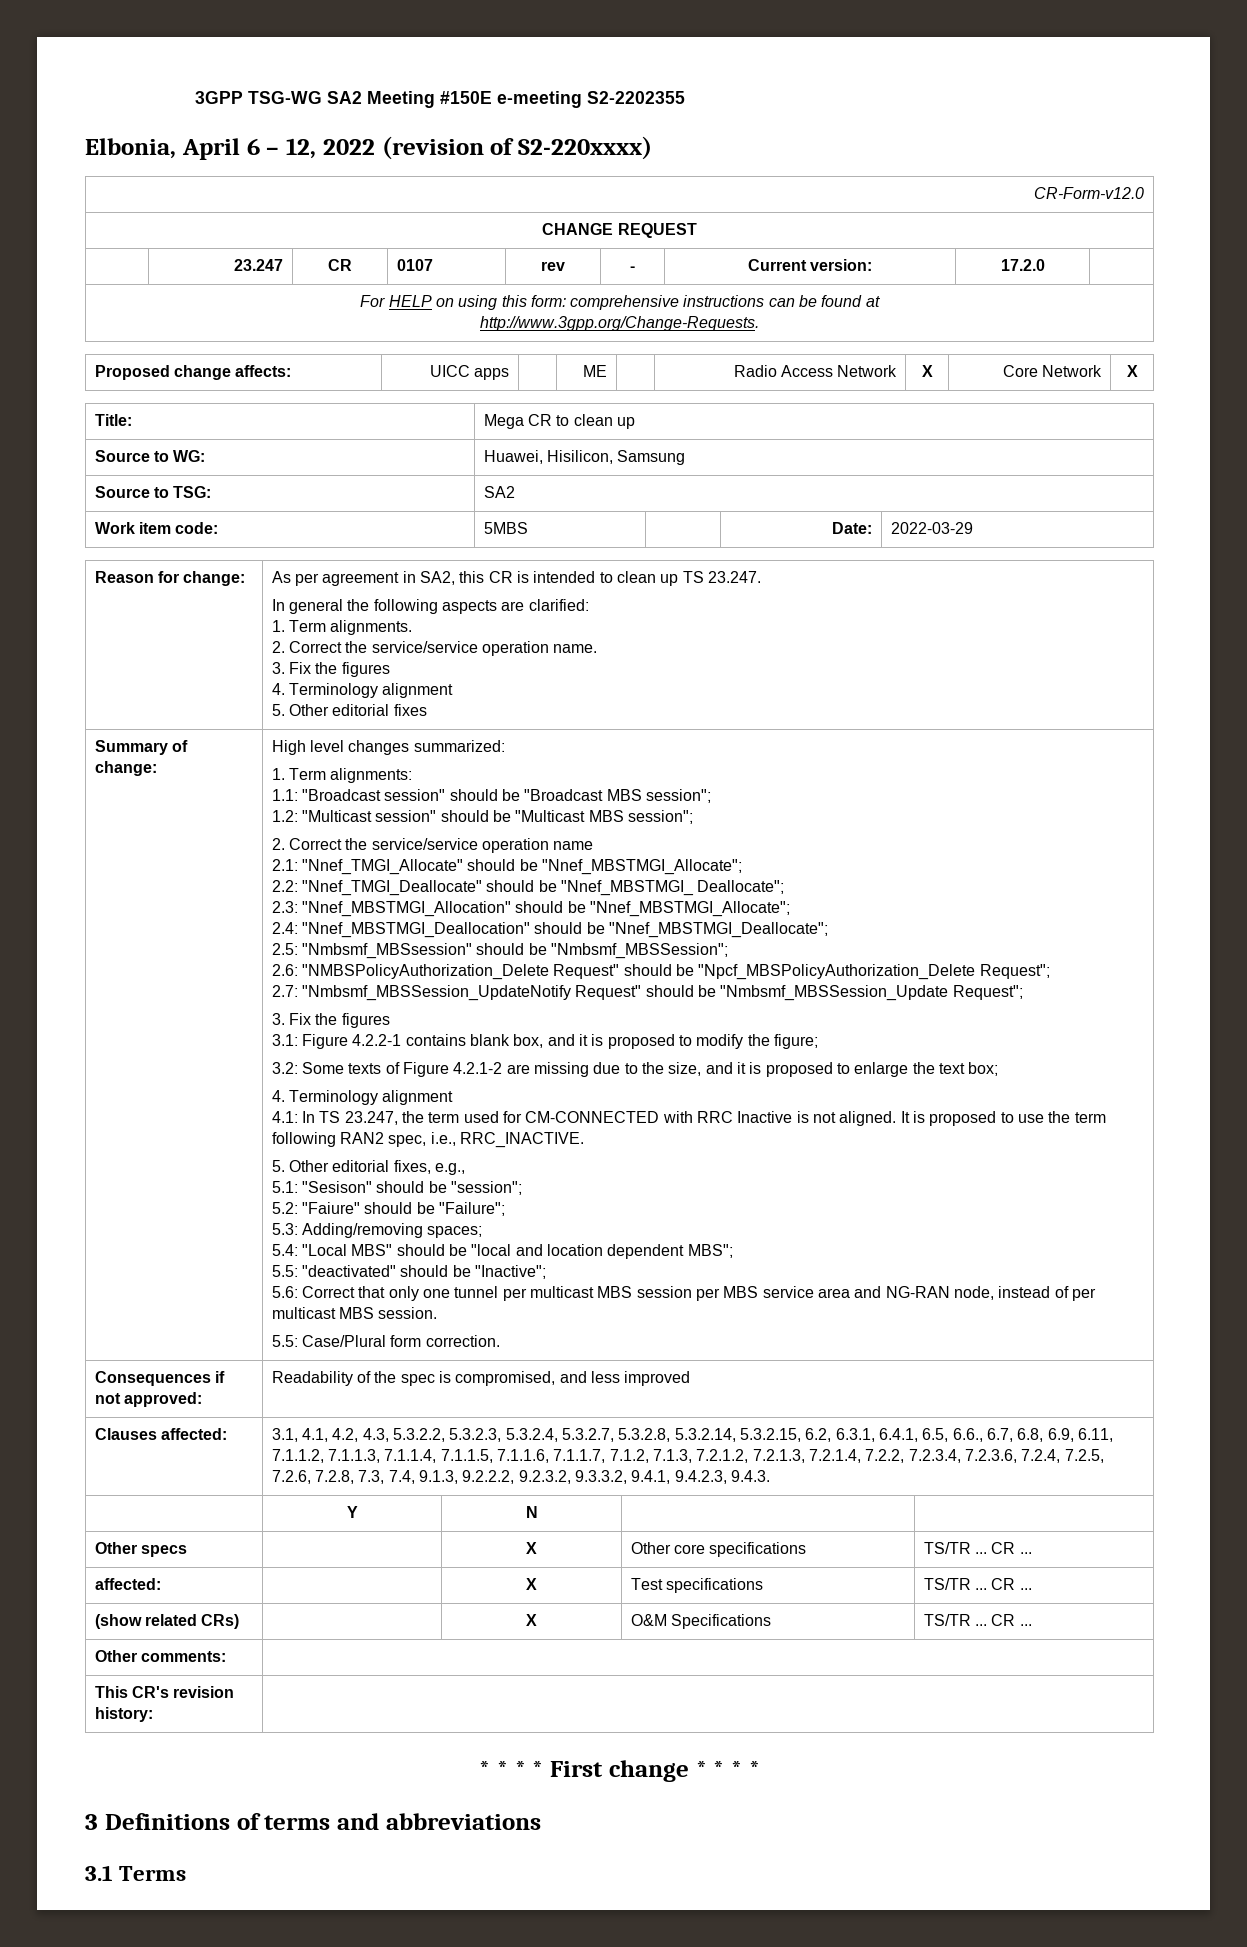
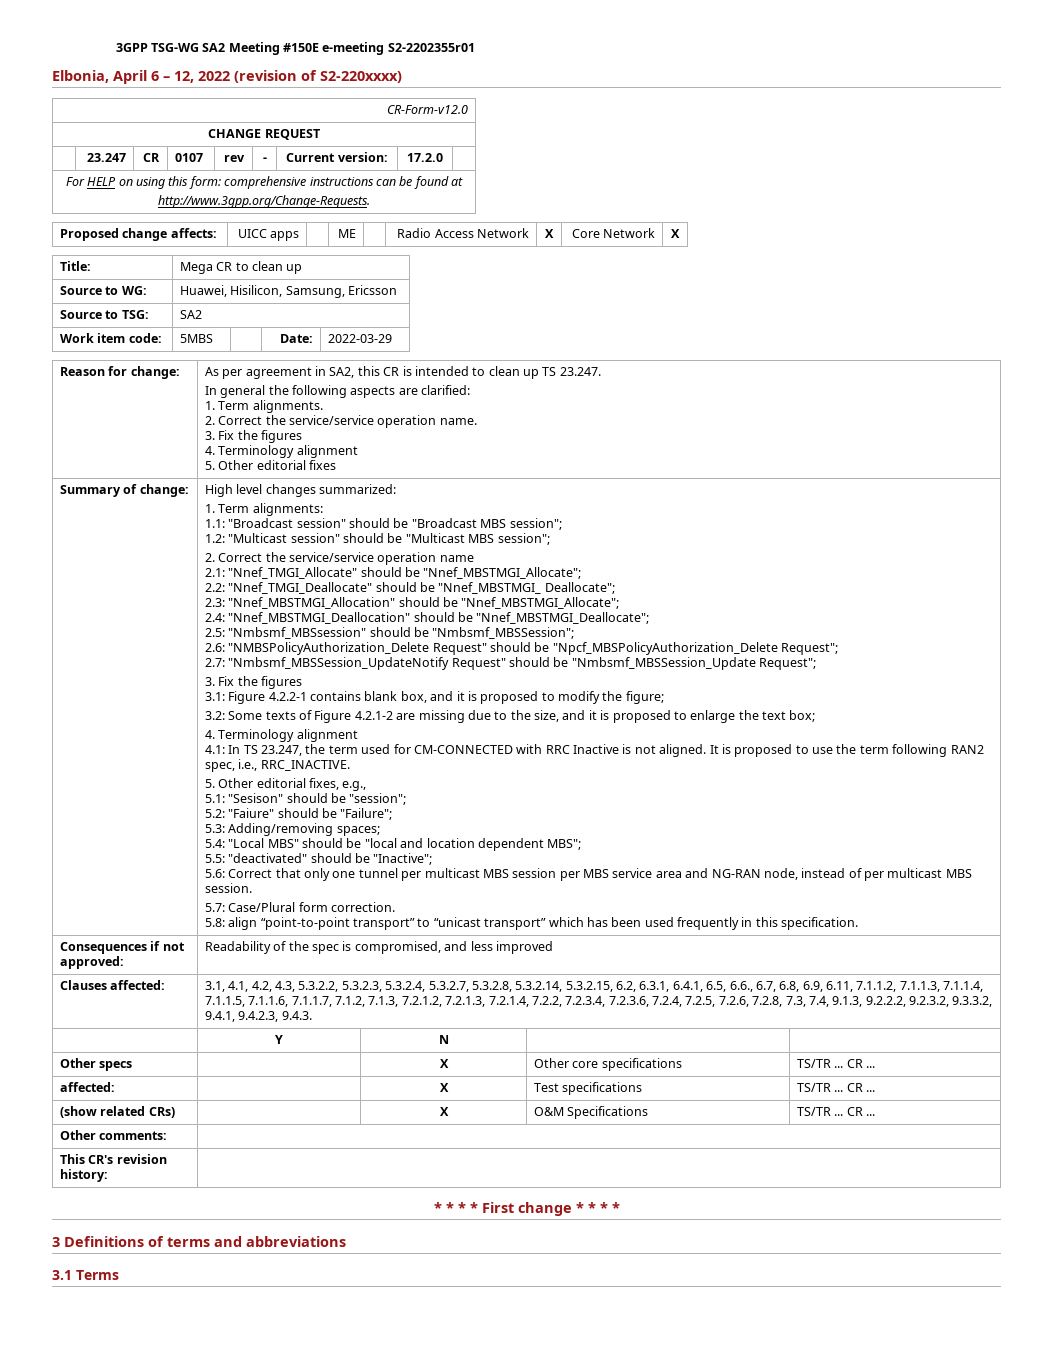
- 3GPP TSG-WG SA2 Meeting #150E e-meeting S2-2202355
+ 3GPP TSG-WG SA2 Meeting #150E e-meeting S2-2202355r01
- Source to WG: | Huawei, Hisilicon, Samsung
+ Source to WG: | Huawei, Hisilicon, Samsung, Ericsson
- 5.5: Case/Plural form correction.
+ 5.7: Case/Plural form correction.
+ 5.8: align “point-to-point transport” to “unicast transport” which has been used frequently in this specification.

